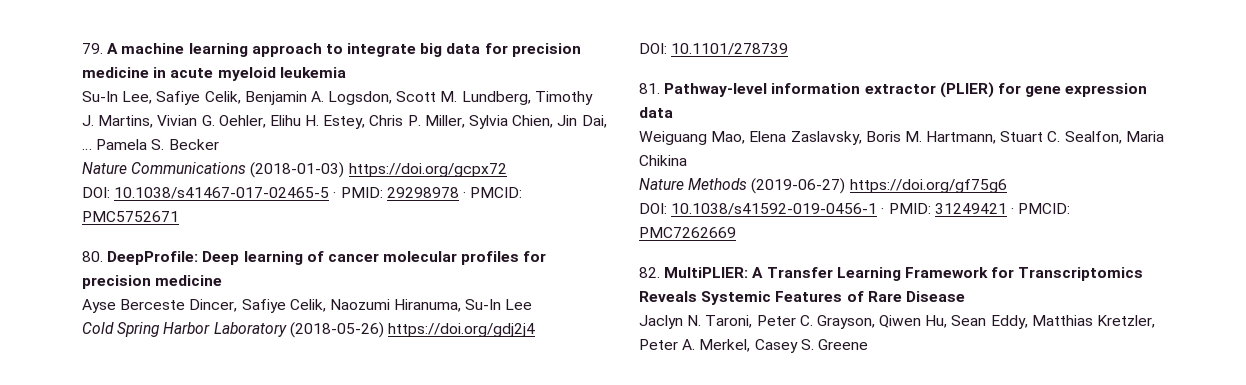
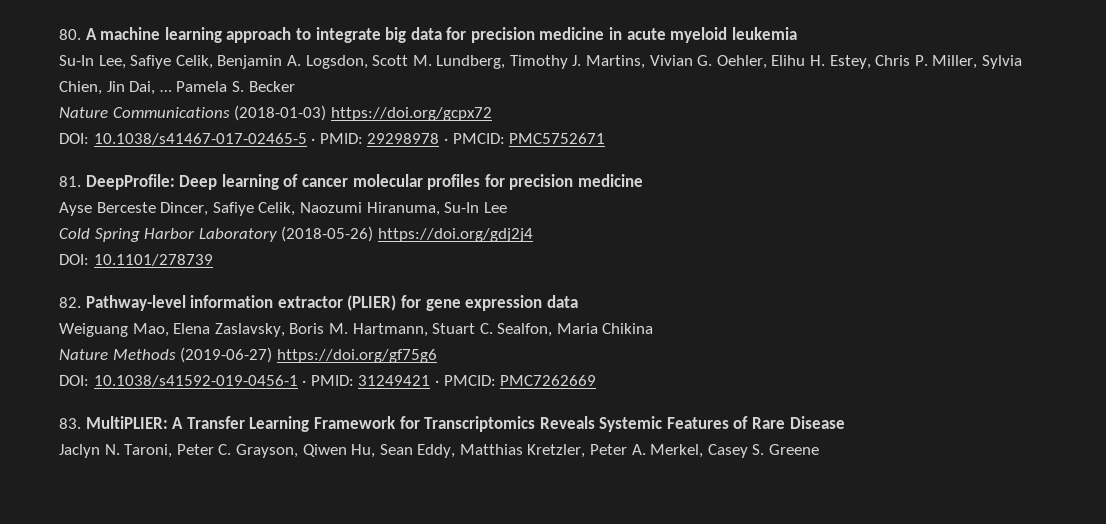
- 79. A machine learning approach to integrate big data for precision medicine in acute myeloid leukemia
+ 80. A machine learning approach to integrate big data for precision medicine in acute myeloid leukemia
- 80. DeepProfile: Deep learning of cancer molecular profiles for precision medicine
+ 81. DeepProfile: Deep learning of cancer molecular profiles for precision medicine
- 81. Pathway-level information extractor (PLIER) for gene expression data
+ 82. Pathway-level information extractor (PLIER) for gene expression data
- 82. MultiPLIER: A Transfer Learning Framework for Transcriptomics Reveals Systemic Features of Rare Disease
+ 83. MultiPLIER: A Transfer Learning Framework for Transcriptomics Reveals Systemic Features of Rare Disease

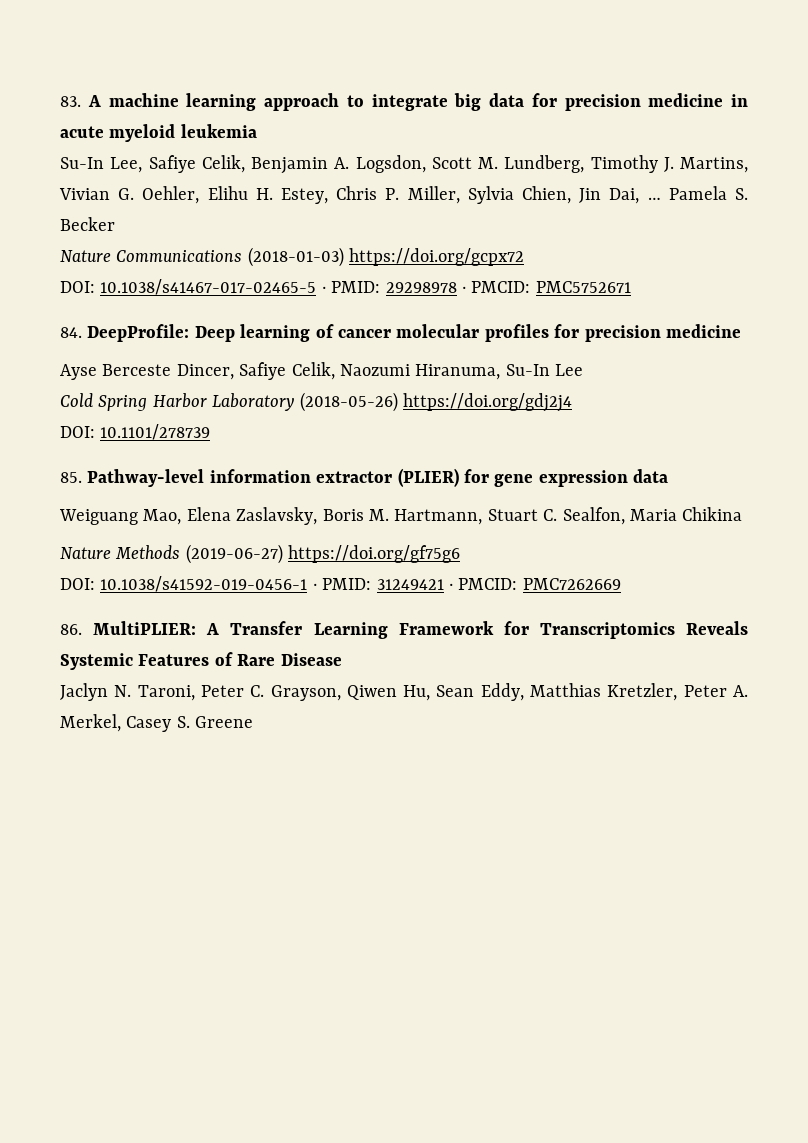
- 80. A machine learning approach to integrate big data for precision medicine in acute myeloid leukemia
+ 83. A machine learning approach to integrate big data for precision medicine in acute myeloid leukemia
- 81. DeepProfile: Deep learning of cancer molecular profiles for precision medicine
+ 84. DeepProfile: Deep learning of cancer molecular profiles for precision medicine
- 82. Pathway-level information extractor (PLIER) for gene expression data
+ 85. Pathway-level information extractor (PLIER) for gene expression data
- 83. MultiPLIER: A Transfer Learning Framework for Transcriptomics Reveals Systemic Features of Rare Disease
+ 86. MultiPLIER: A Transfer Learning Framework for Transcriptomics Reveals Systemic Features of Rare Disease

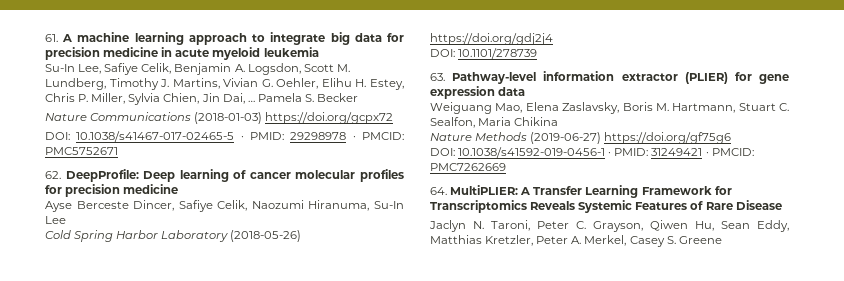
- 83. A machine learning approach to integrate big data for precision medicine in acute myeloid leukemia
+ 61. A machine learning approach to integrate big data for precision medicine in acute myeloid leukemia
- 84. DeepProfile: Deep learning of cancer molecular profiles for precision medicine
+ 62. DeepProfile: Deep learning of cancer molecular profiles for precision medicine
- 85. Pathway-level information extractor (PLIER) for gene expression data
+ 63. Pathway-level information extractor (PLIER) for gene expression data
- 86. MultiPLIER: A Transfer Learning Framework for Transcriptomics Reveals Systemic Features of Rare Disease
+ 64. MultiPLIER: A Transfer Learning Framework for Transcriptomics Reveals Systemic Features of Rare Disease

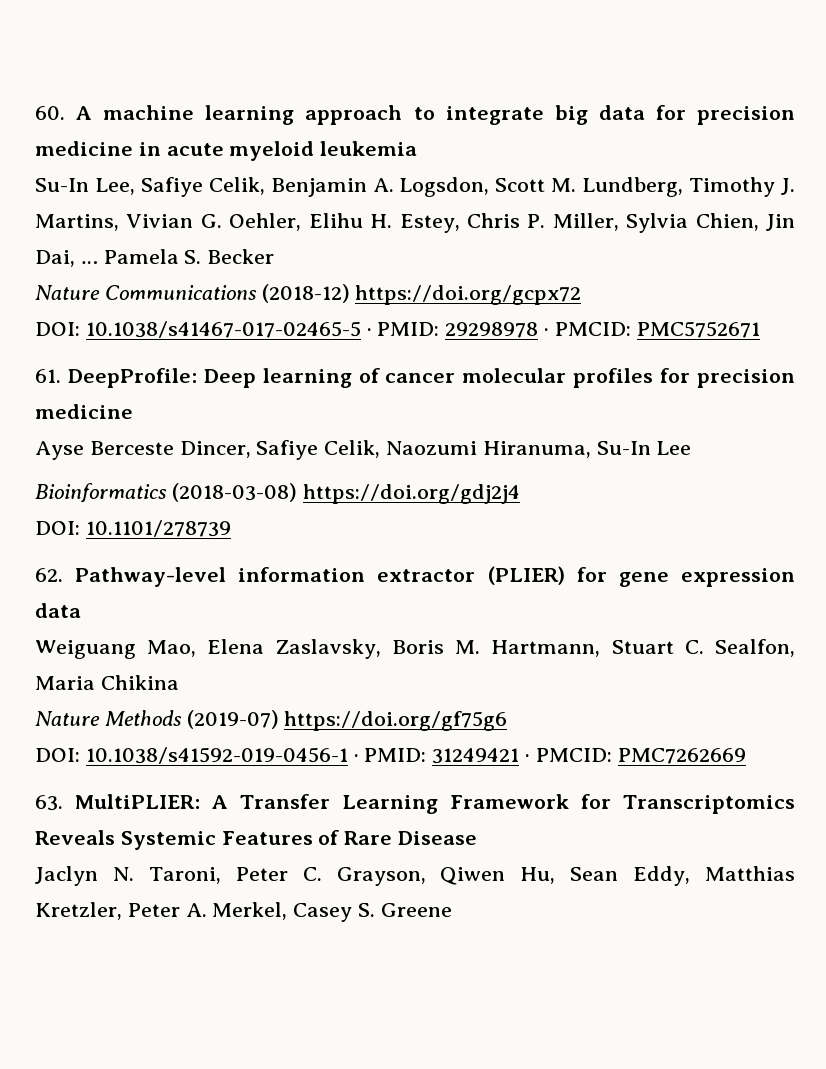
- 61. A machine learning approach to integrate big data for precision medicine in acute myeloid leukemia
+ 60. A machine learning approach to integrate big data for precision medicine in acute myeloid leukemia
- Nature Communications (2018-01-03) https://doi.org/gcpx72
+ Nature Communications (2018-12) https://doi.org/gcpx72
- 62. DeepProfile: Deep learning of cancer molecular profiles for precision medicine
+ 61. DeepProfile: Deep learning of cancer molecular profiles for precision medicine
- Cold Spring Harbor Laboratory (2018-05-26) https://doi.org/gdj2j4
+ Bioinformatics (2018-03-08) https://doi.org/gdj2j4
- 63. Pathway-level information extractor (PLIER) for gene expression data
+ 62. Pathway-level information extractor (PLIER) for gene expression data
- Nature Methods (2019-06-27) https://doi.org/gf75g6
+ Nature Methods (2019-07) https://doi.org/gf75g6
- 64. MultiPLIER: A Transfer Learning Framework for Transcriptomics Reveals Systemic Features of Rare Disease
+ 63. MultiPLIER: A Transfer Learning Framework for Transcriptomics Reveals Systemic Features of Rare Disease

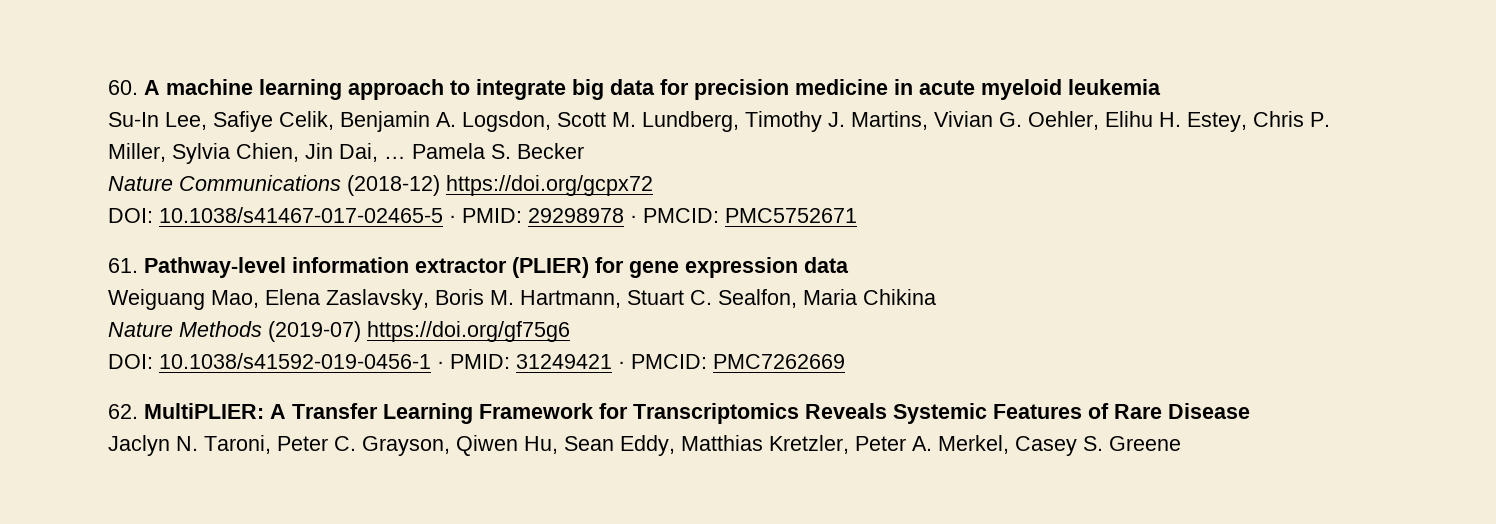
- 61. DeepProfile: Deep learning of cancer molecular profiles for precision medicine
- Ayse Berceste Dincer, Safiye Celik, Naozumi Hiranuma, Su-In Lee
- Bioinformatics (2018-03-08) https://doi.org/gdj2j4
- DOI: 10.1101/278739
- 62. Pathway-level information extractor (PLIER) for gene expression data
+ 61. Pathway-level information extractor (PLIER) for gene expression data
- 63. MultiPLIER: A Transfer Learning Framework for Transcriptomics Reveals Systemic Features of Rare Disease
+ 62. MultiPLIER: A Transfer Learning Framework for Transcriptomics Reveals Systemic Features of Rare Disease

